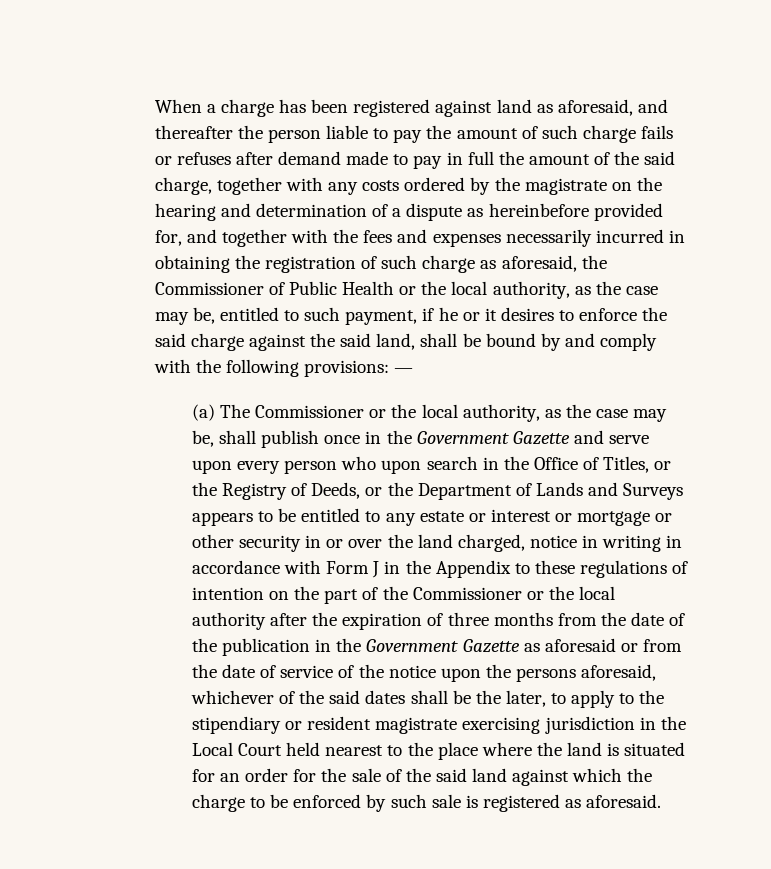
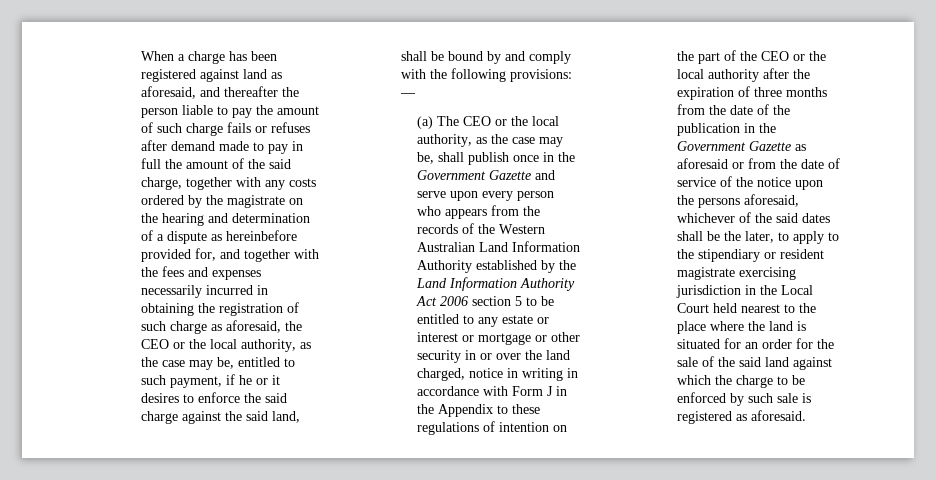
- When a charge has been registered against land as aforesaid, and thereafter the person liable to pay the amount of such charge fails or refuses after demand made to pay in full the amount of the said charge, together with any costs ordered by the magistrate on the hearing and determination of a dispute as hereinbefore provided for, and together with the fees and expenses necessarily incurred in obtaining the registration of such charge as aforesaid, the Commissioner of Public Health or the local authority, as the case may be, entitled to such payment, if he or it desires to enforce the said charge against the said land, shall be bound by and comply with the following provisions:
+ When a charge has been registered against land as aforesaid, and thereafter the person liable to pay the amount of such charge fails or refuses after demand made to pay in full the amount of the said charge, together with any costs ordered by the magistrate on the hearing and determination of a dispute as hereinbefore provided for, and together with the fees and expenses necessarily incurred in obtaining the registration of such charge as aforesaid, the CEO or the local authority, as the case may be, entitled to such payment, if he or it desires to enforce the said charge against the said land, shall be bound by and comply with the following provisions:
- (a) The Commissioner or the local authority, as the case may be, shall publish once in the Government Gazette and serve upon every person who upon search in the Office of Titles, or the Registry of Deeds, or the Department of Lands and Surveys appears to be entitled to any estate or interest or mortgage or other security in or over the land charged, notice in writing in accordance with Form J in the Appendix to these regulations of intention on the part of the Commissioner or the local authority after the expiration of three months from the date of the publication in the Government Gazette as aforesaid or from the date of service of the notice upon the persons aforesaid, whichever of the said dates shall be the later, to apply to the stipendiary or resident magistrate exercising jurisdiction in the Local Court held nearest to the place where the land is situated for an order for the sale of the said land against which the charge to be enforced by such sale is registered as aforesaid.
+ (a) The CEO or the local authority, as the case may be, shall publish once in the Government Gazette and serve upon every person who appears from the records of the Western Australian Land Information Authority established by the Land Information Authority Act 2006 section 5 to be entitled to any estate or interest or mortgage or other security in or over the land charged, notice in writing in accordance with Form J in the Appendix to these regulations of intention on the part of the CEO or the local authority after the expiration of three months from the date of the publication in the Government Gazette as aforesaid or from the date of service of the notice upon the persons aforesaid, whichever of the said dates shall be the later, to apply to the stipendiary or resident magistrate exercising jurisdiction in the Local Court held nearest to the place where the land is situated for an order for the sale of the said land against which the charge to be enforced by such sale is registered as aforesaid.

